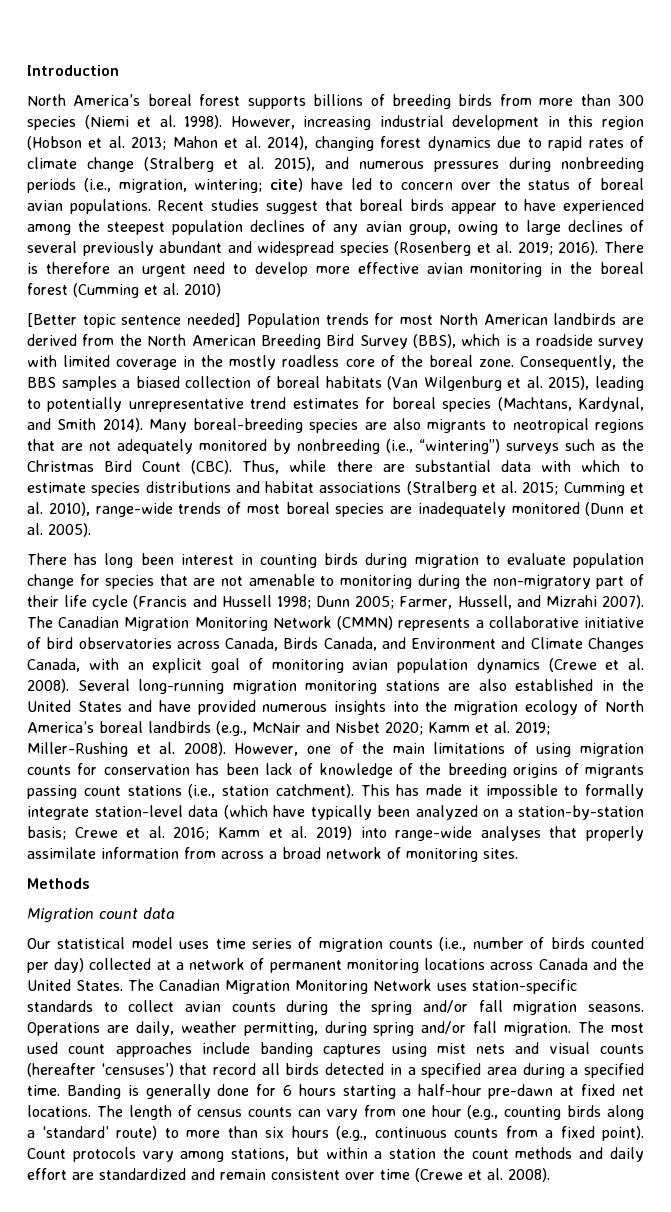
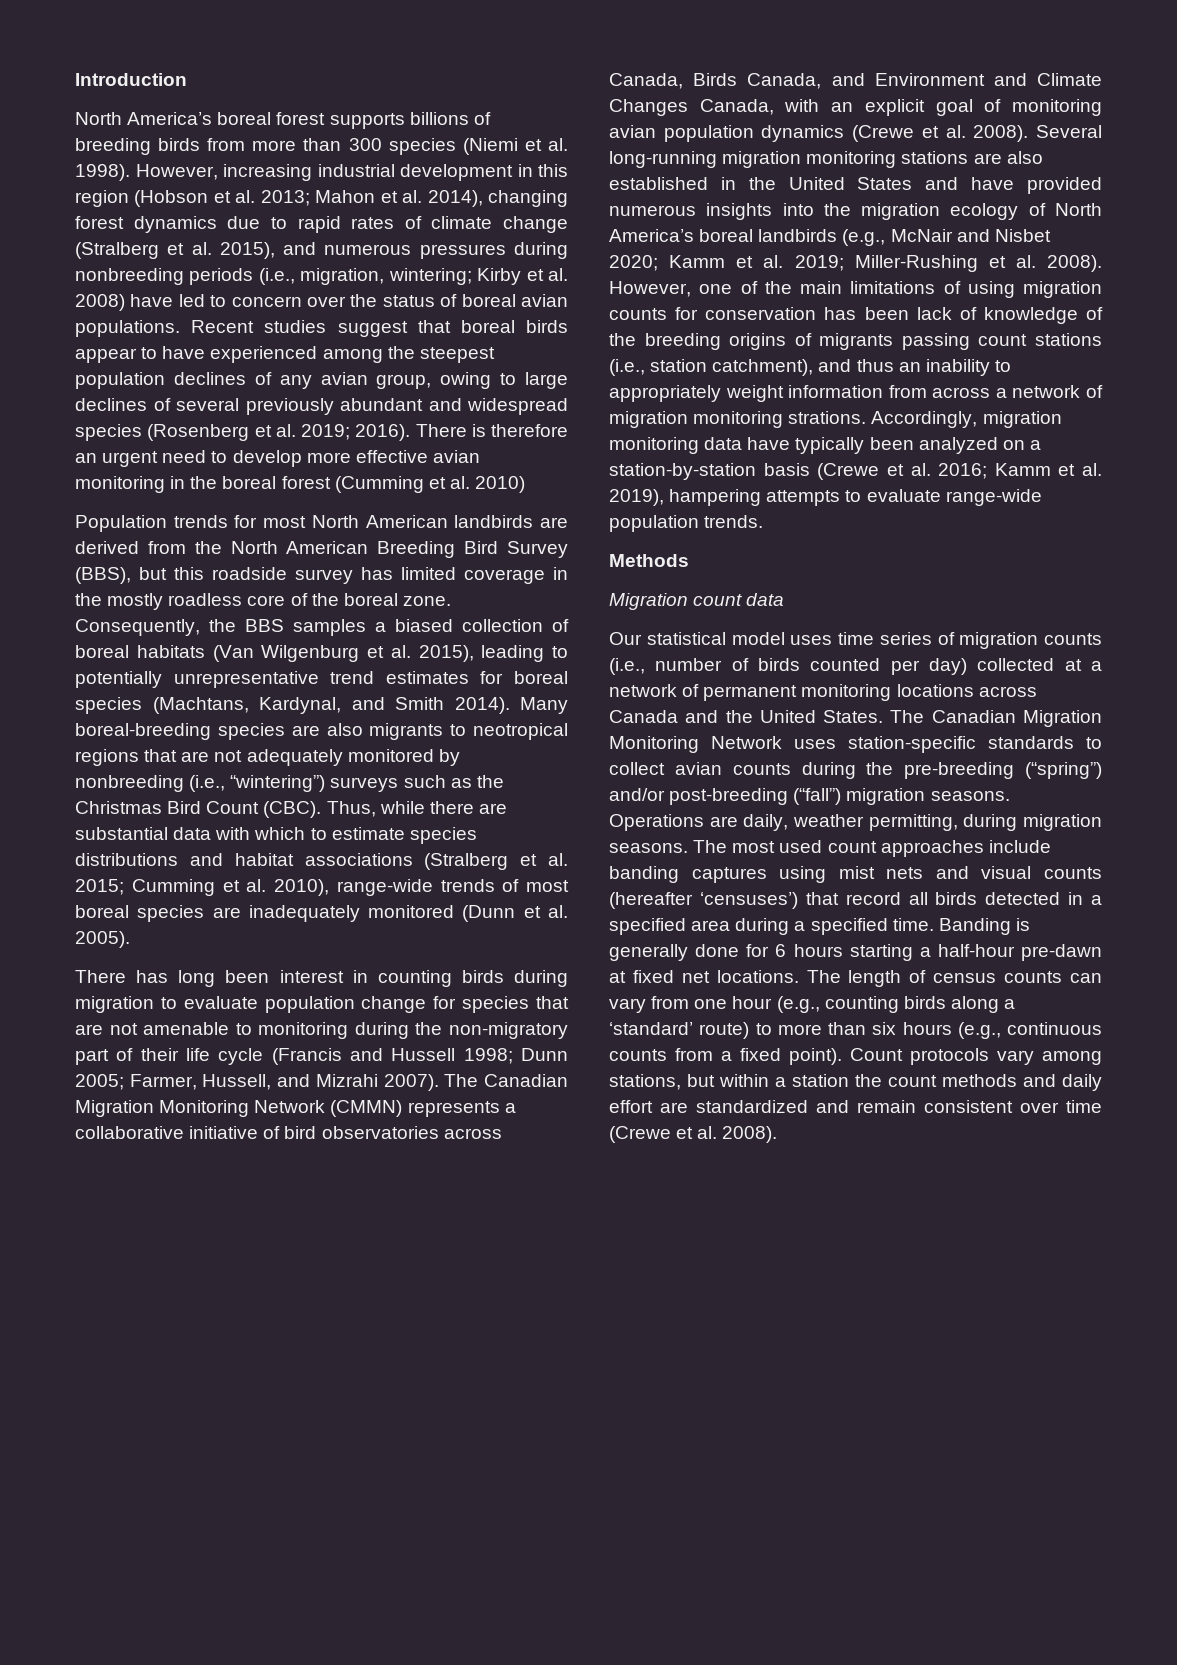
- However, increasing industrial development in this region (Hobson et al. 2013; Mahon et al. 2014), changing forest dynamics due to rapid rates of climate change (Stralberg et al. 2015), and numerous pressures during nonbreeding periods (i.e., migration, wintering; cite) have led to concern over the status of boreal avian populations.
+ However, increasing industrial development in this region (Hobson et al. 2013; Mahon et al. 2014), changing forest dynamics due to rapid rates of climate change (Stralberg et al. 2015), and numerous pressures during nonbreeding periods (i.e., migration, wintering; Kirby et al. 2008) have led to concern over the status of boreal avian populations.
- [Better topic sentence needed] Population trends for most North American landbirds are derived from the North American Breeding Bird Survey (BBS), which is a roadside survey with limited coverage in the mostly roadless core of the boreal zone.
+ Population trends for most North American landbirds are derived from the North American Breeding Bird Survey (BBS), but this roadside survey has limited coverage in the mostly roadless core of the boreal zone.
- However, one of the main limitations of using migration counts for conservation has been lack of knowledge of the breeding origins of migrants passing count stations (i.e., station catchment). This has made it impossible to formally integrate station-level data (which have typically been analyzed on a station-by-station basis; Crewe et al. 2016; Kamm et al. 2019) into range-wide analyses that properly assimilate information from across a broad network of monitoring sites.
+ However, one of the main limitations of using migration counts for conservation has been lack of knowledge of the breeding origins of migrants passing count stations (i.e., station catchment), and thus an inability to appropriately weight information from across a network of migration monitoring strations. Accordingly, migration monitoring data have typically been analyzed on a station-by-station basis (Crewe et al. 2016; Kamm et al. 2019), hampering attempts to evaluate range-wide population trends.
- The Canadian Migration Monitoring Network uses station-specific standards to collect avian counts during the spring and/or fall migration seasons.
+ The Canadian Migration Monitoring Network uses station-specific standards to collect avian counts during the pre-breeding (“spring”) and/or post-breeding (“fall”) migration seasons.
- Operations are daily, weather permitting, during spring and/or fall migration.
+ Operations are daily, weather permitting, during migration seasons.

